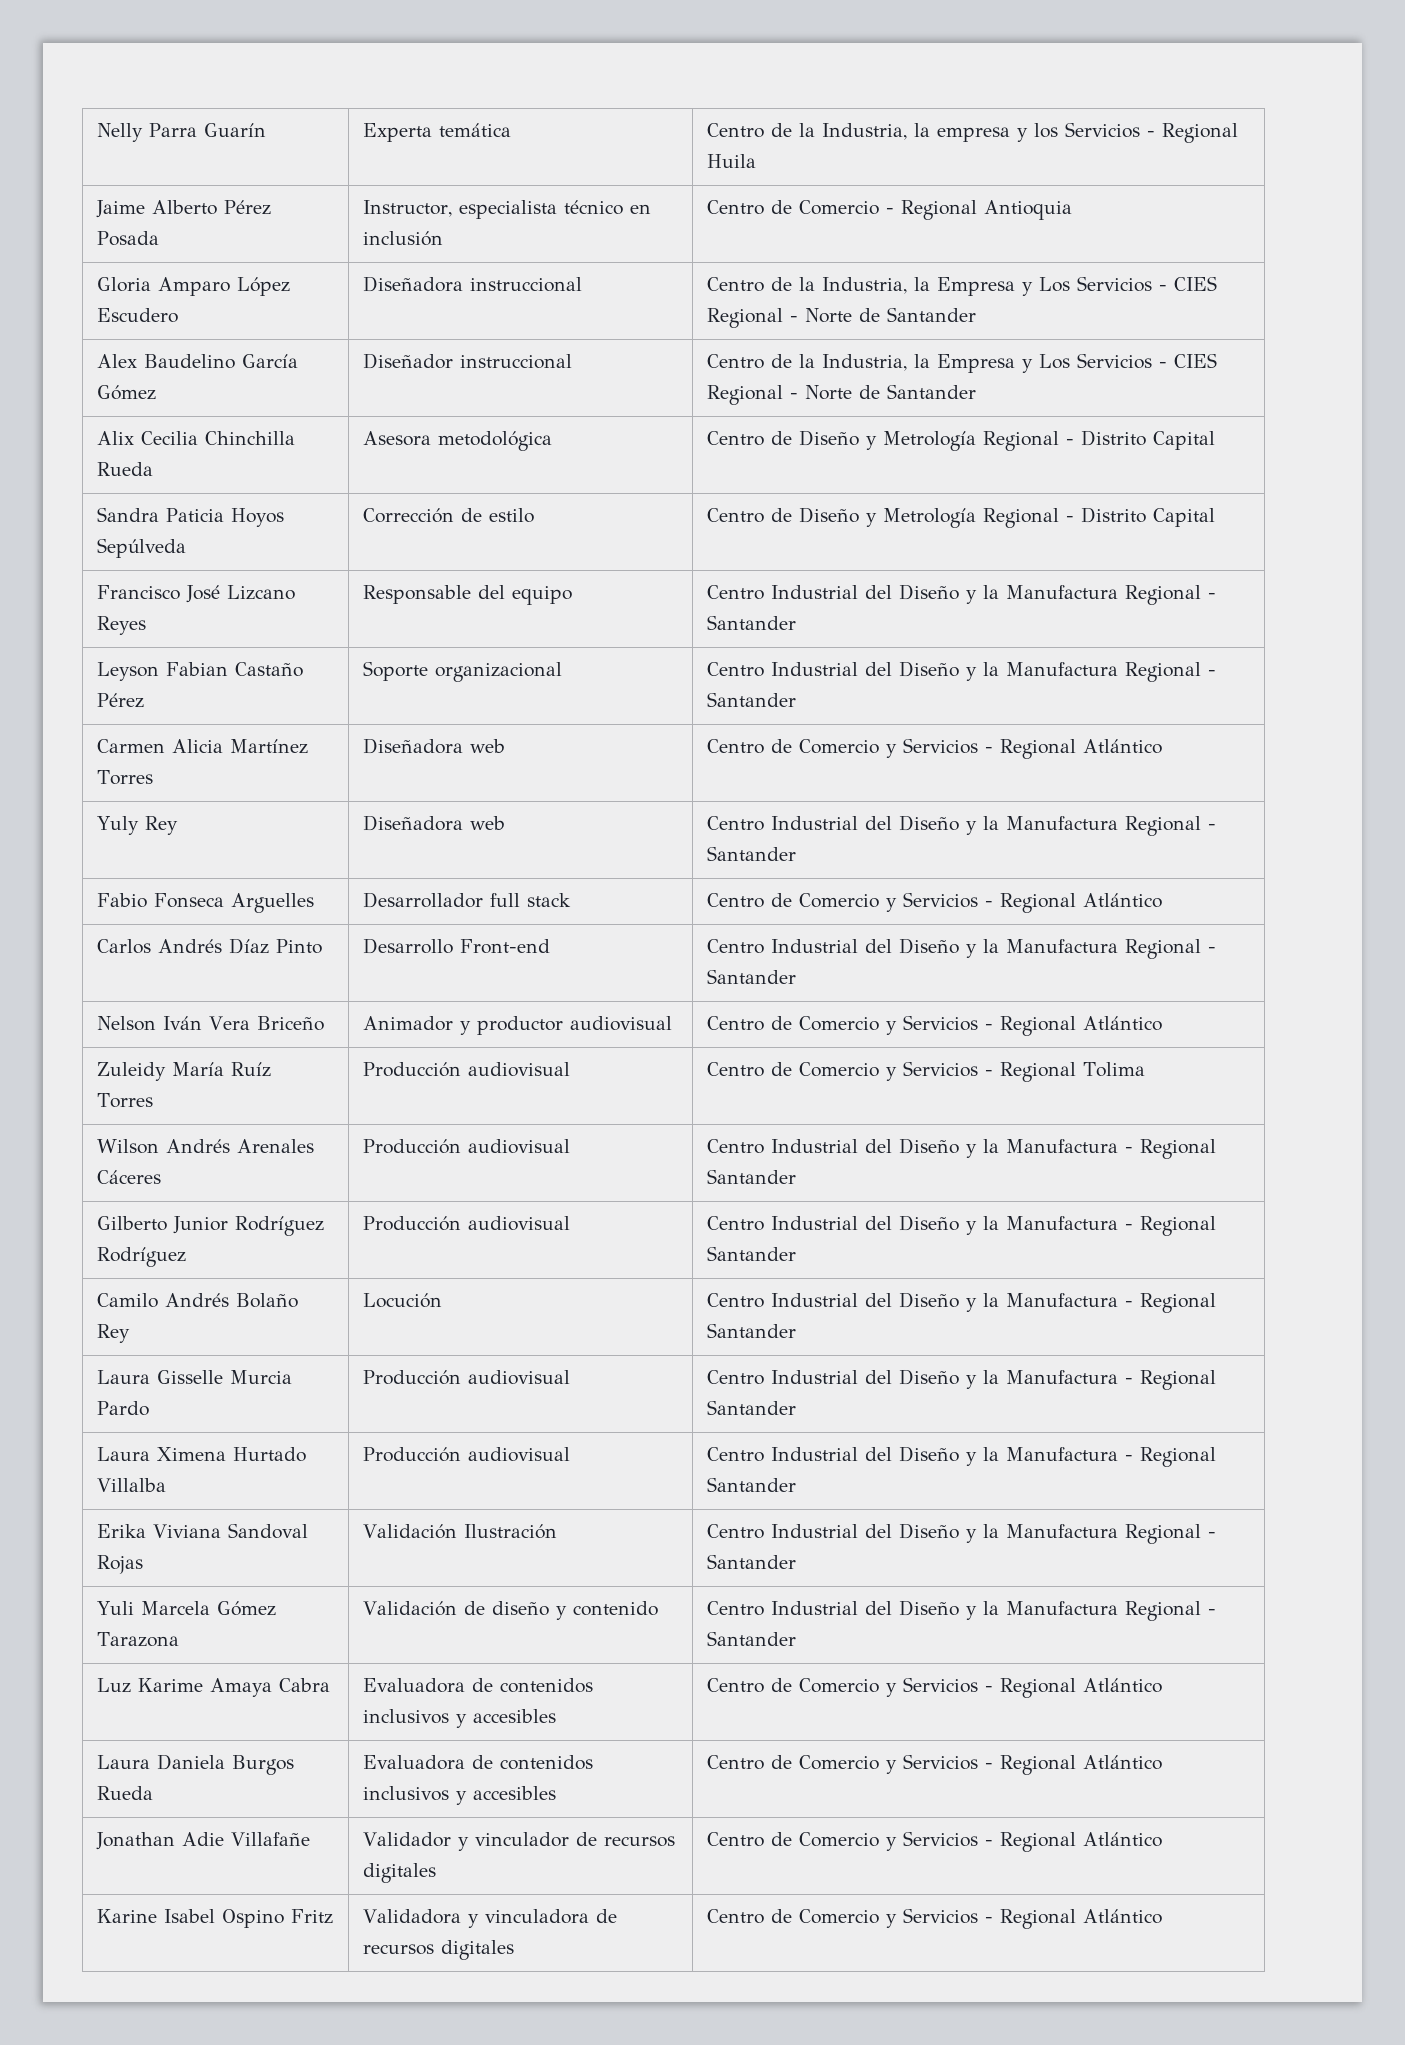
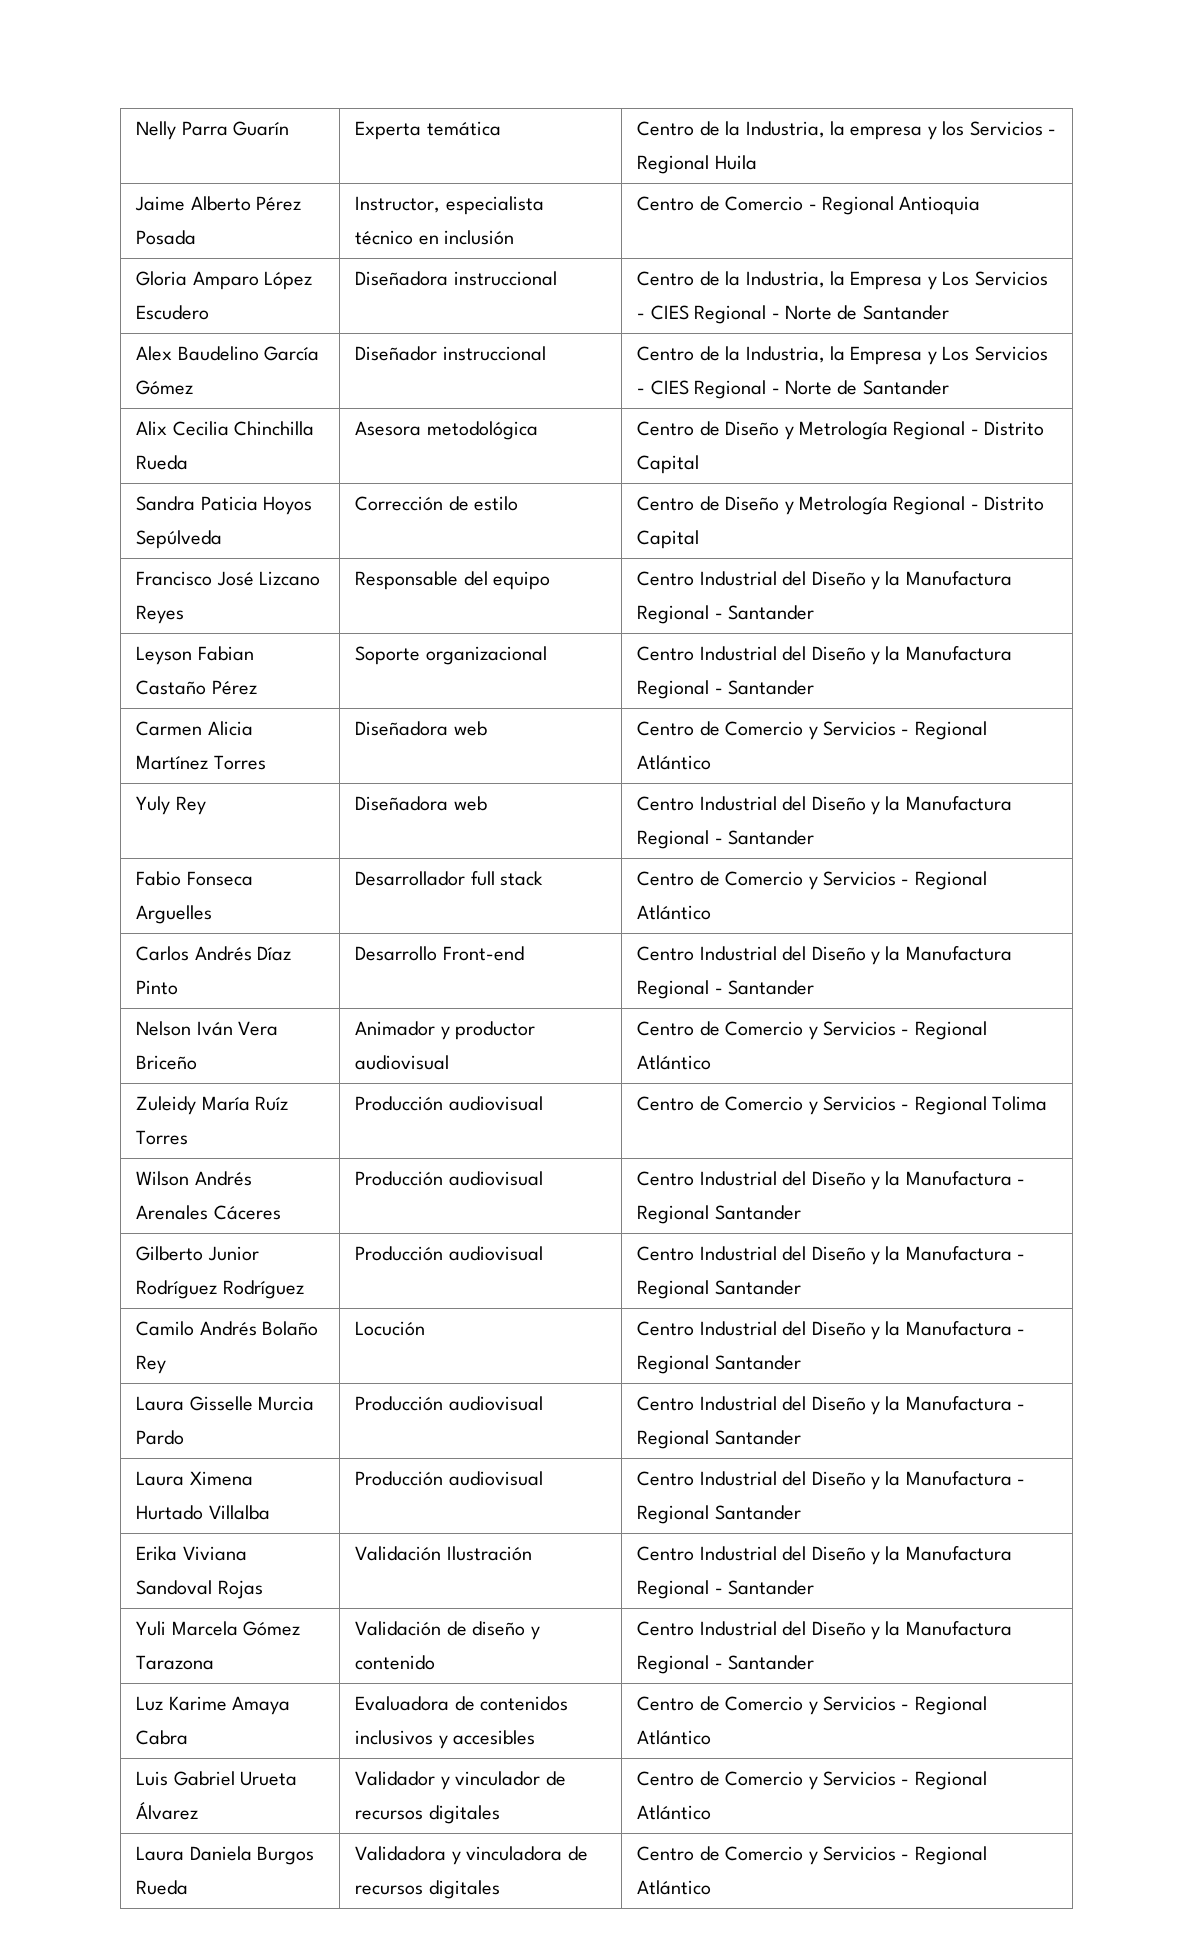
- Laura Daniela Burgos Rueda | Evaluadora de contenidos inclusivos y accesibles | Centro de Comercio y Servicios - Regional Atlántico
- Jonathan Adie Villafañe | Validador y vinculador de recursos digitales | Centro de Comercio y Servicios - Regional Atlántico
+ Luis Gabriel Urueta Álvarez | Validador y vinculador de recursos digitales | Centro de Comercio y Servicios - Regional Atlántico
- Karine Isabel Ospino Fritz | Validadora y vinculadora de recursos digitales | Centro de Comercio y Servicios - Regional Atlántico
+ Laura Daniela Burgos Rueda | Validadora y vinculadora de recursos digitales | Centro de Comercio y Servicios - Regional Atlántico

